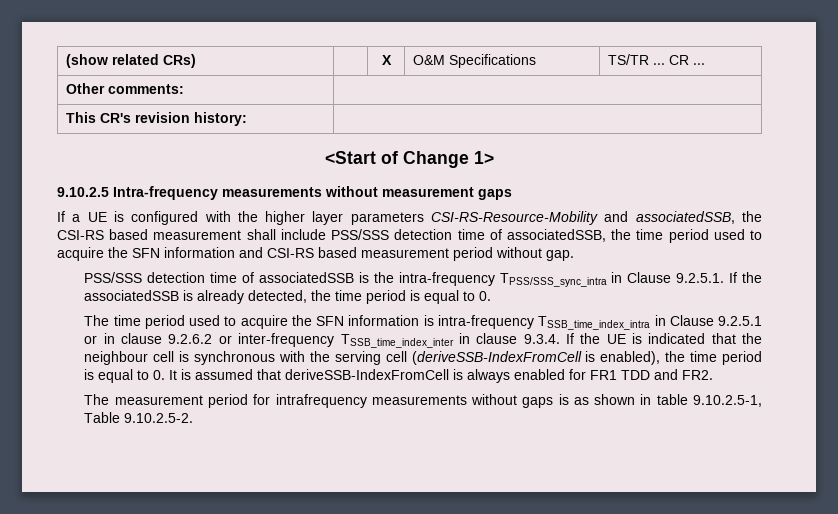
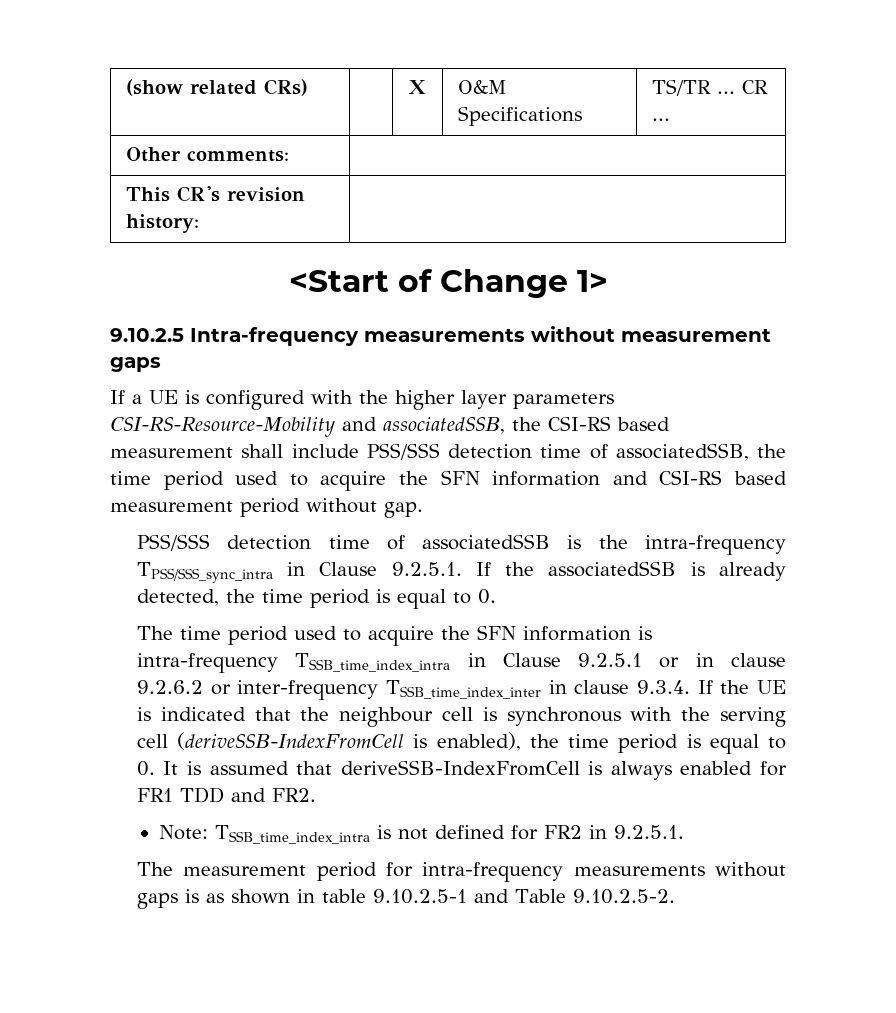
+ Note: TSSB_time_index_intra is not defined for FR2 in 9.2.5.1.
- The measurement period for intrafrequency measurements without gaps is as shown in table 9.10.2.5-1, Table 9.10.2.5-2.
+ The measurement period for intra-frequency measurements without gaps is as shown in table 9.10.2.5-1 and Table 9.10.2.5-2.

